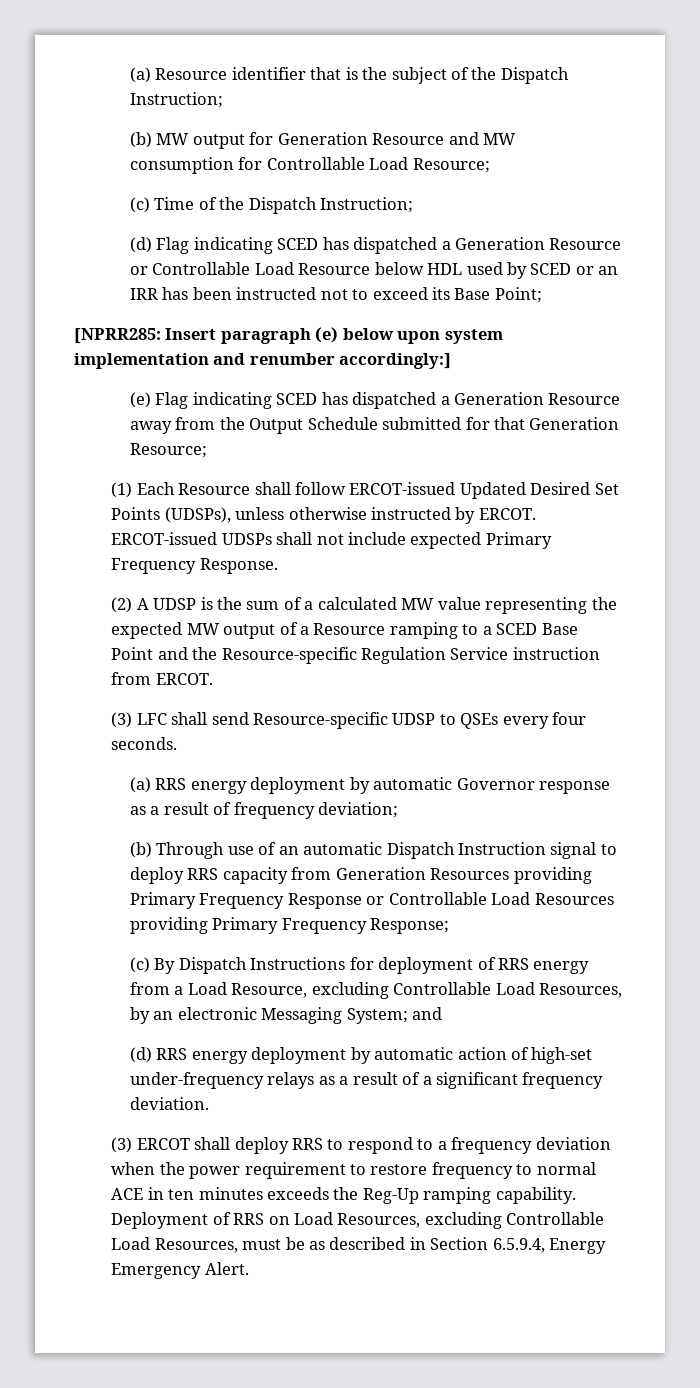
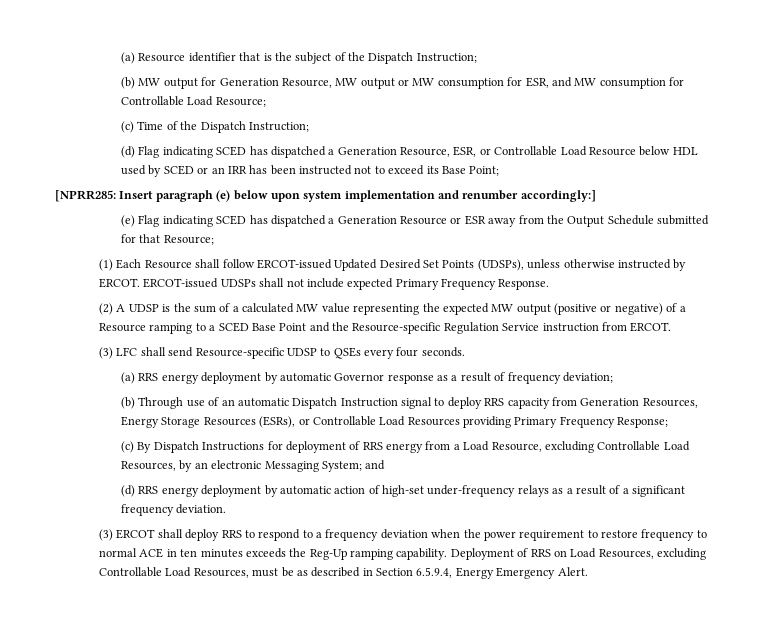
- (b) MW output for Generation Resource and MW consumption for Controllable Load Resource;
+ (b) MW output for Generation Resource, MW output or MW consumption for ESR, and MW consumption for Controllable Load Resource;
- (d) Flag indicating SCED has dispatched a Generation Resource or Controllable Load Resource below HDL used by SCED or an IRR has been instructed not to exceed its Base Point;
+ (d) Flag indicating SCED has dispatched a Generation Resource, ESR, or Controllable Load Resource below HDL used by SCED or an IRR has been instructed not to exceed its Base Point;
- (e) Flag indicating SCED has dispatched a Generation Resource away from the Output Schedule submitted for that Generation Resource;
+ (e) Flag indicating SCED has dispatched a Generation Resource or ESR away from the Output Schedule submitted for that Resource;
- (2) A UDSP is the sum of a calculated MW value representing the expected MW output of a Resource ramping to a SCED Base Point and the Resource-specific Regulation Service instruction from ERCOT.
+ (2) A UDSP is the sum of a calculated MW value representing the expected MW output (positive or negative) of a Resource ramping to a SCED Base Point and the Resource-specific Regulation Service instruction from ERCOT.
- (b) Through use of an automatic Dispatch Instruction signal to deploy RRS capacity from Generation Resources providing Primary Frequency Response or Controllable Load Resources providing Primary Frequency Response;
+ (b) Through use of an automatic Dispatch Instruction signal to deploy RRS capacity from Generation Resources, Energy Storage Resources (ESRs), or Controllable Load Resources providing Primary Frequency Response;

